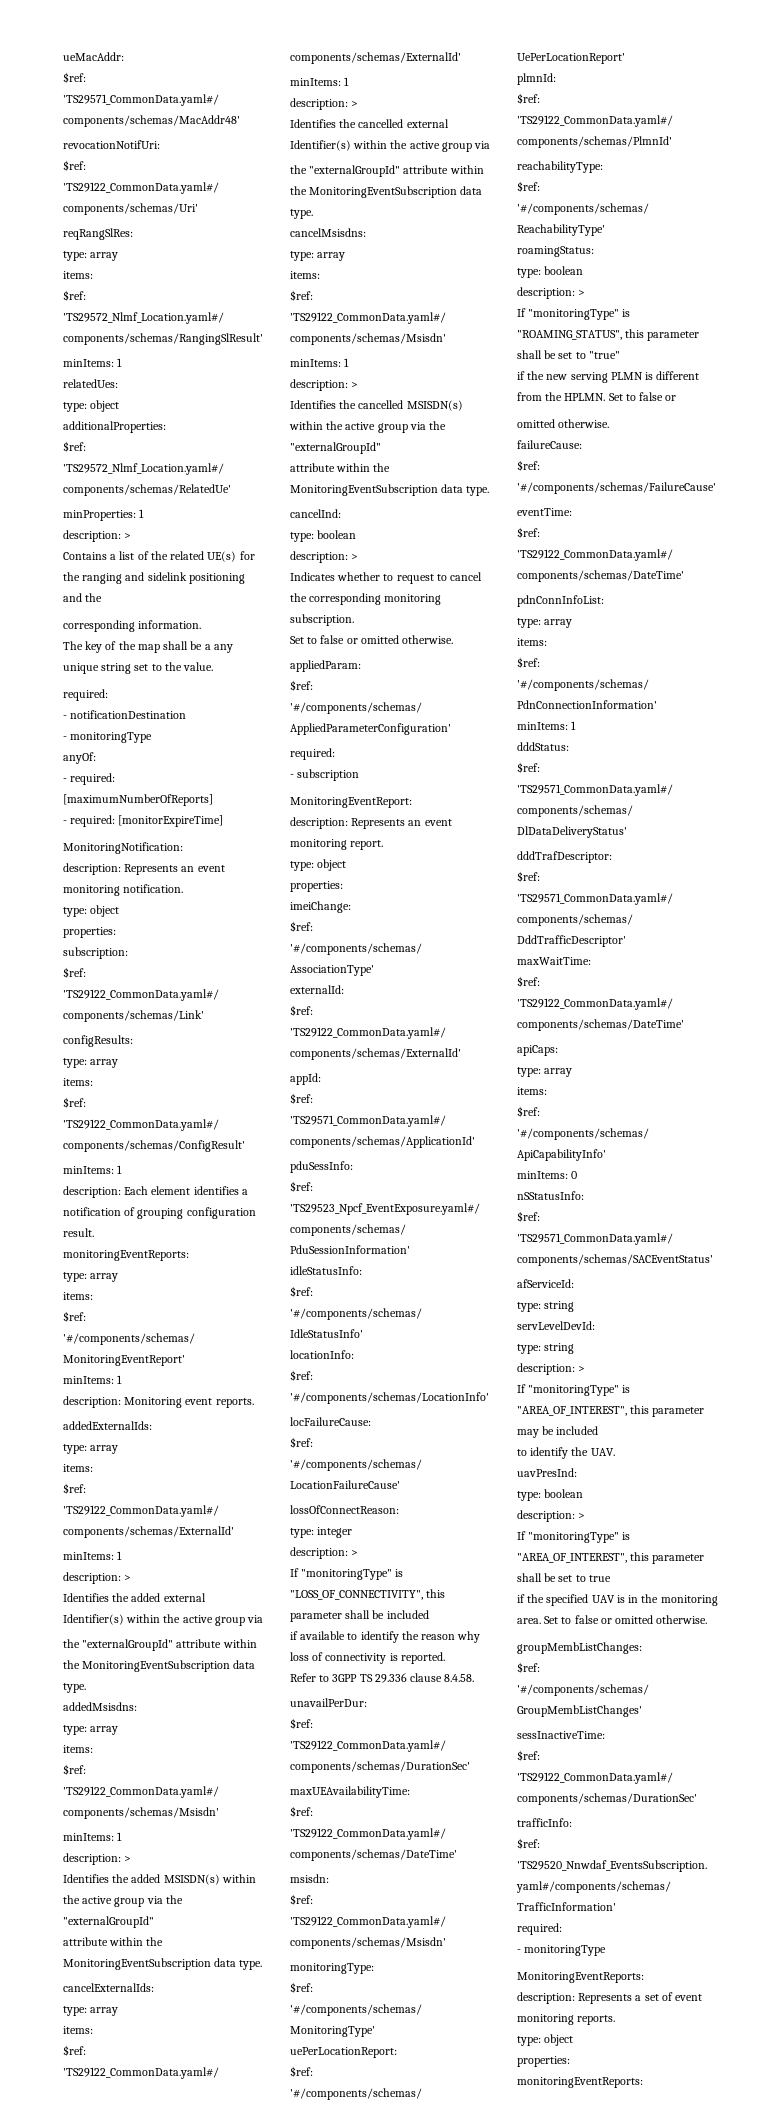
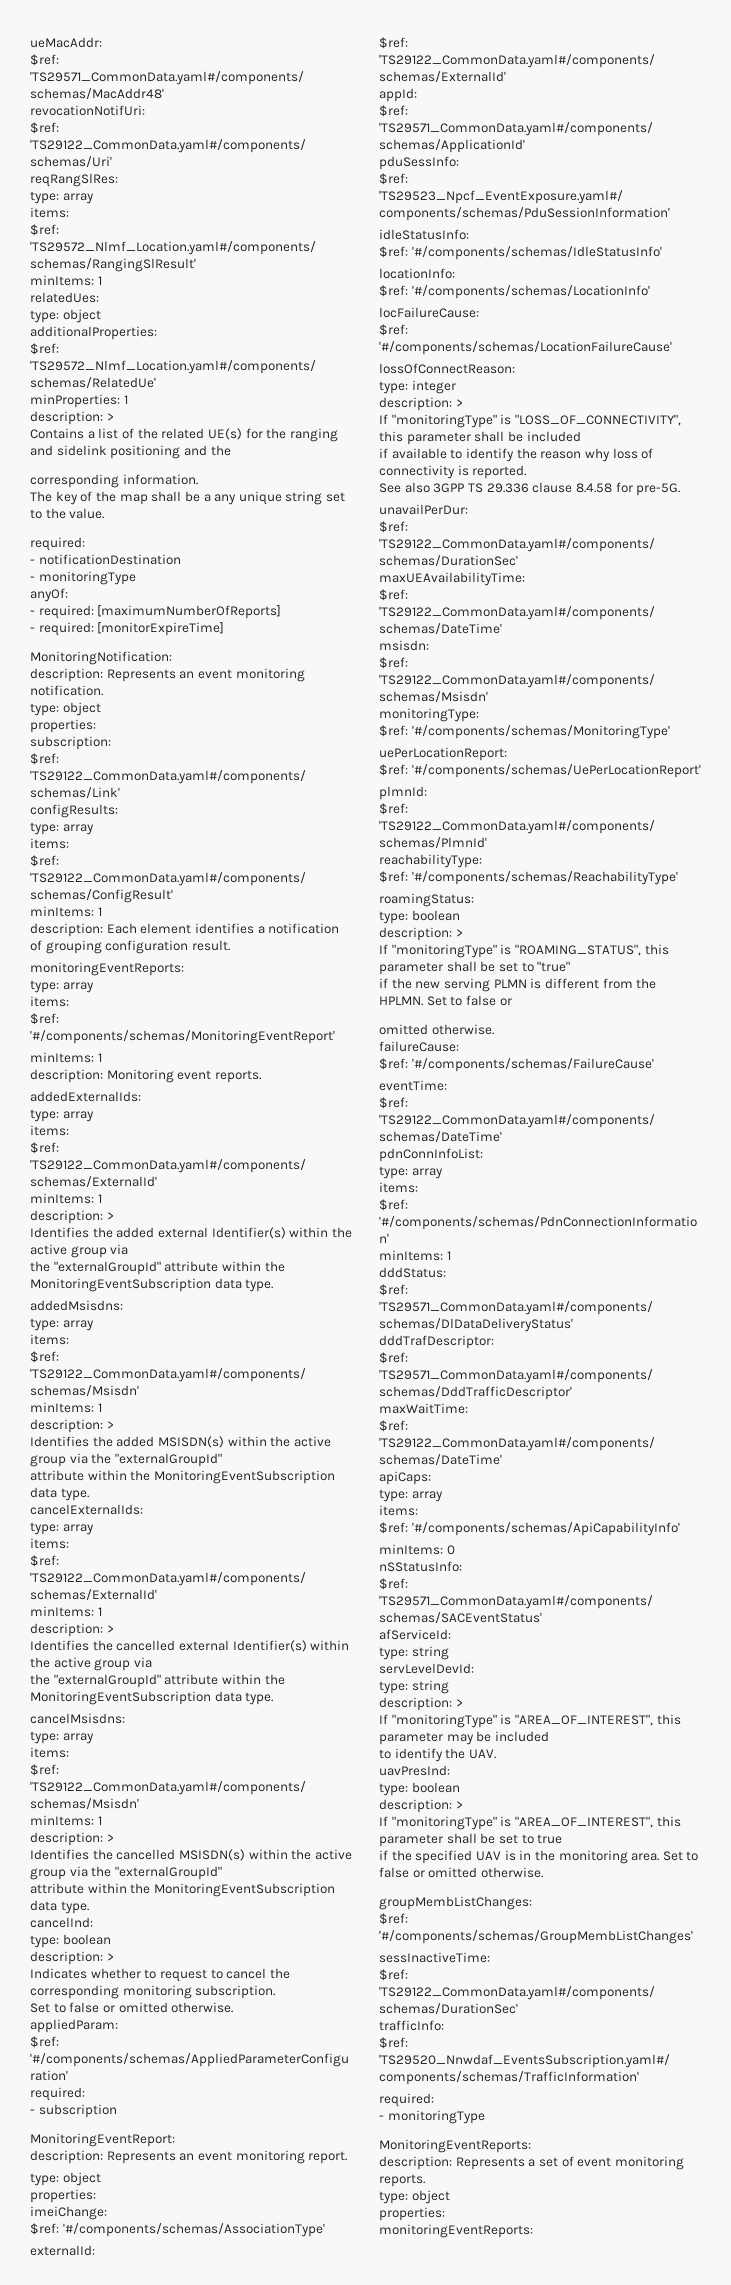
- Refer to 3GPP TS 29.336 clause 8.4.58.
+ See also 3GPP TS 29.336 clause 8.4.58 for pre-5G.

